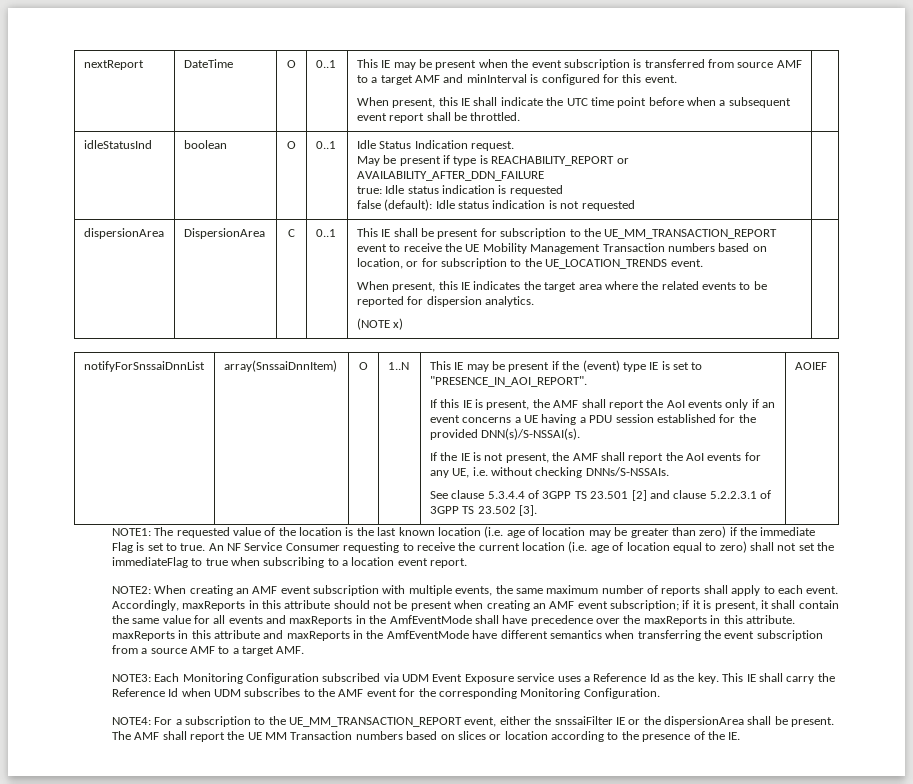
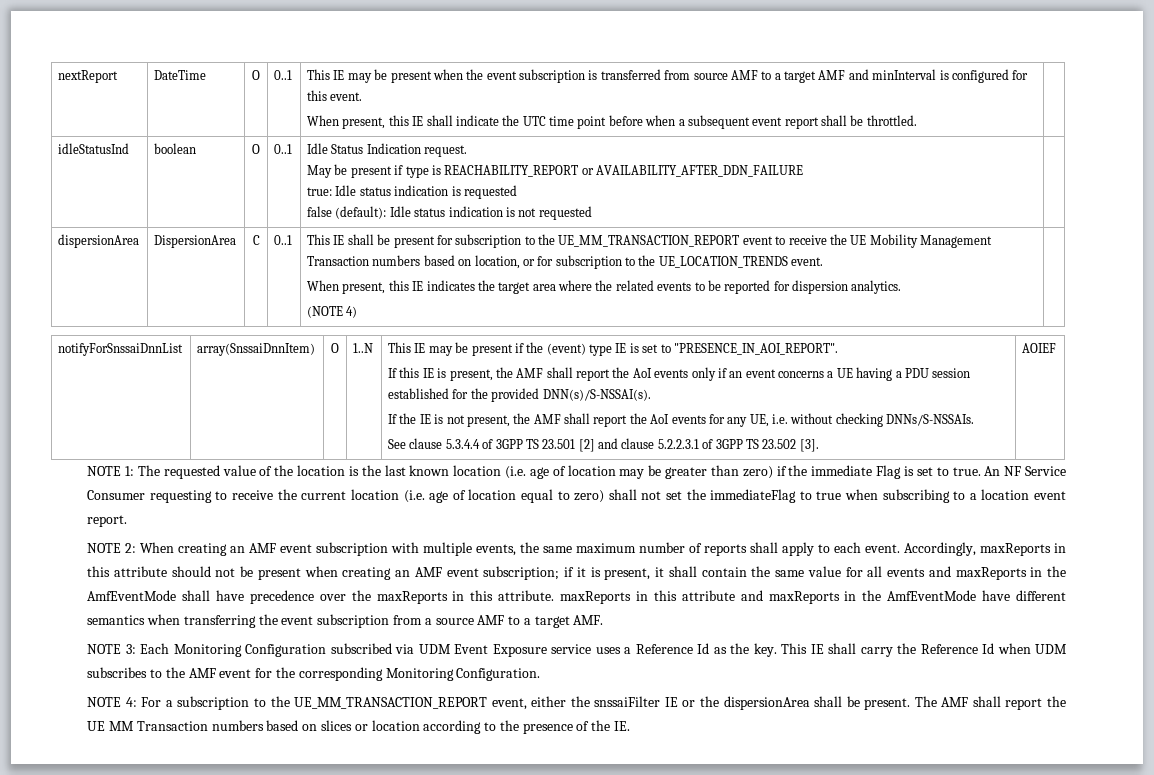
- (NOTE x)
+ (NOTE 4)
- NOTE1: The requested value of the location is the last known location (i.e. age of location may be greater than zero) if the immediate Flag is set to true.
+ NOTE 1: The requested value of the location is the last known location (i.e. age of location may be greater than zero) if the immediate Flag is set to true.
- NOTE2: When creating an AMF event subscription with multiple events, the same maximum number of reports shall apply to each event.
+ NOTE 2: When creating an AMF event subscription with multiple events, the same maximum number of reports shall apply to each event.
- NOTE3: Each Monitoring Configuration subscribed via UDM Event Exposure service uses a Reference Id as the key.
+ NOTE 3: Each Monitoring Configuration subscribed via UDM Event Exposure service uses a Reference Id as the key.
- NOTE4: For a subscription to the UE_MM_TRANSACTION_REPORT event, either the snssaiFilter IE or the dispersionArea shall be present.
+ NOTE 4: For a subscription to the UE_MM_TRANSACTION_REPORT event, either the snssaiFilter IE or the dispersionArea shall be present.

